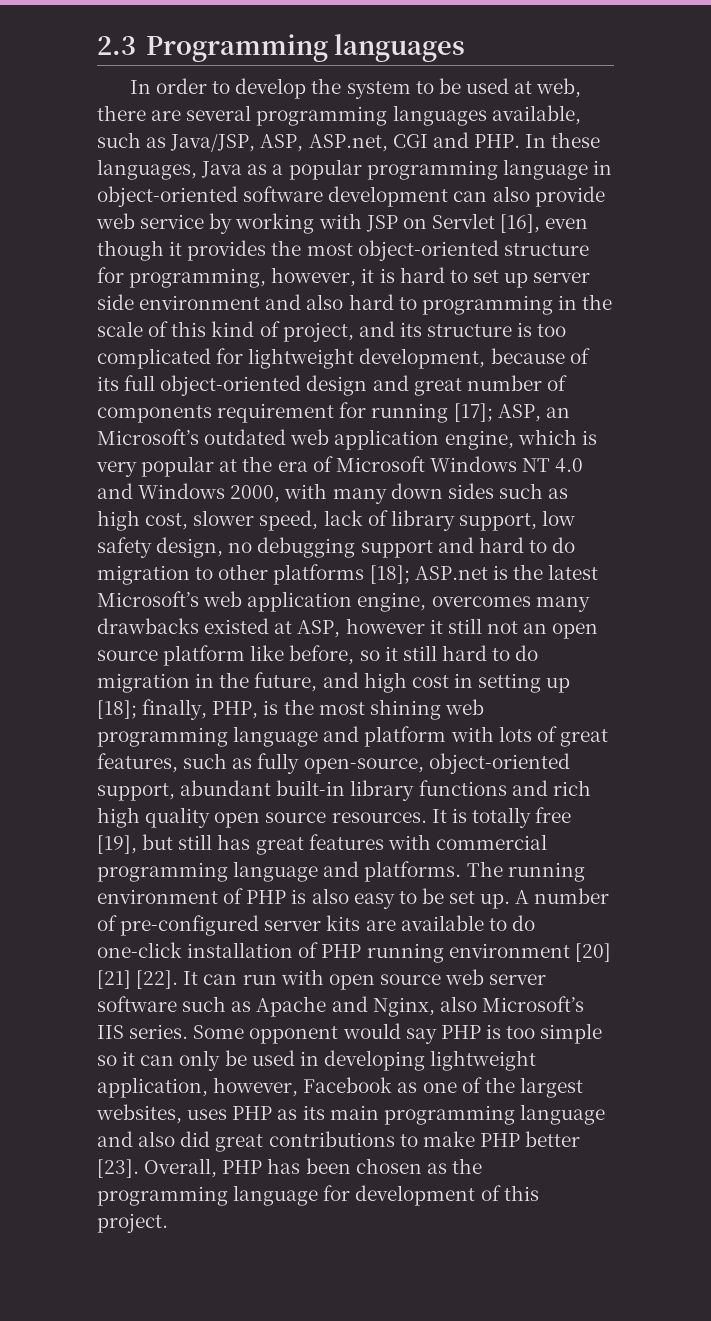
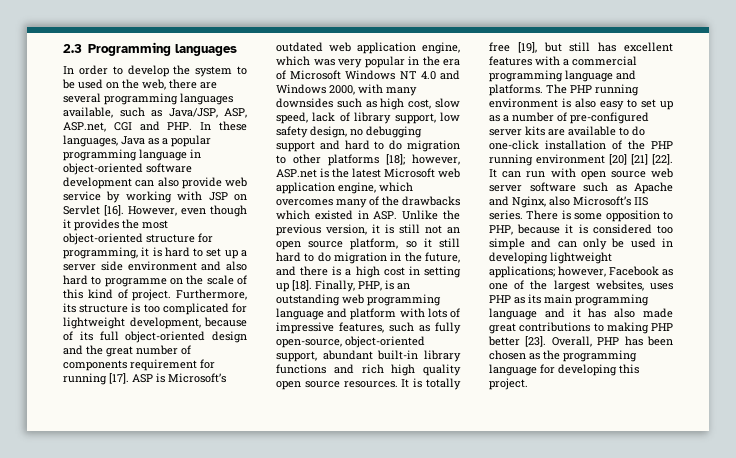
- In order to develop the system to be used at web, there are several programming languages available, such as Java/JSP, ASP, ASP.net, CGI and PHP. In these languages, Java as a popular programming language in object-oriented software development can also provide web service by working with JSP on Servlet [16], even though it provides the most object-oriented structure for programming, however, it is hard to set up server side environment and also hard to programming in the scale of this kind of project, and its structure is too complicated for lightweight development, because of its full object-oriented design and great number of components requirement for running [17]; ASP, an Microsoft’s outdated web application engine, which is very popular at the era of Microsoft Windows NT 4.0 and Windows 2000, with many down sides such as high cost, slower speed, lack of library support, low safety design, no debugging support and hard to do migration to other platforms [18];
+ In order to develop the system to be used on the web, there are several programming languages available, such as Java/JSP, ASP, ASP.net, CGI and PHP. In these languages, Java as a popular programming language in object-oriented software development can also provide web service by working with JSP on Servlet [16]. However, even though it provides the most object-oriented structure for programming, it is hard to set up a server side environment and also hard to programme on the scale of this kind of project. Furthermore, its structure is too complicated for lightweight development, because of its full object-oriented design and the great number of components requirement for running [17]. ASP is Microsoft’s outdated web application engine, which was very popular in the era of Microsoft Windows NT 4.0 and Windows 2000, with many downsides such as high cost, slow speed, lack of library support, low safety design, no debugging support and hard to do migration to other platforms [18];
- ASP.net is the latest Microsoft’s web application engine, overcomes many drawbacks existed at ASP, however it still not an open source platform like before, so it still hard to do migration in the future, and high cost in setting up [18]; finally, PHP, is the most shining web programming language and platform with lots of great features, such as fully open-source, object-oriented support, abundant built-in library functions and rich high quality open source resources.
+ however, ASP.net is the latest Microsoft web application engine, which overcomes many of the drawbacks which existed in ASP. Unlike the previous version, it is still not an open source platform, so it still hard to do migration in the future, and there is a high cost in setting up [18]. Finally, PHP, is an outstanding web programming language and platform with lots of impressive features, such as fully open-source, object-oriented support, abundant built-in library functions and rich high quality open source resources.
- It is totally free [19], but still has great features with commercial programming language and platforms.
+ It is totally free [19], but still has excellent features with a commercial programming language and platforms.
- The running environment of PHP is also easy to be set up. A number of pre-configured server kits are available to do one-click installation of PHP running environment [20] [21] [22].
+ The PHP running environment is also easy to set up as a number of pre-configured server kits are available to do one-click installation of the PHP running environment [20] [21] [22].
- Some opponent would say PHP is too simple so it can only be used in developing lightweight application, however, Facebook as one of the largest websites, uses PHP as its main programming language and also did great contributions to make PHP better [23].
+ There is some opposition to PHP, because it is considered too simple and can only be used in developing lightweight applications; however, Facebook as one of the largest websites, uses PHP as its main programming language and it has also made great contributions to making PHP better [23].
- Overall, PHP has been chosen as the programming language for development of this project.
+ Overall, PHP has been chosen as the programming language for developing this project.

